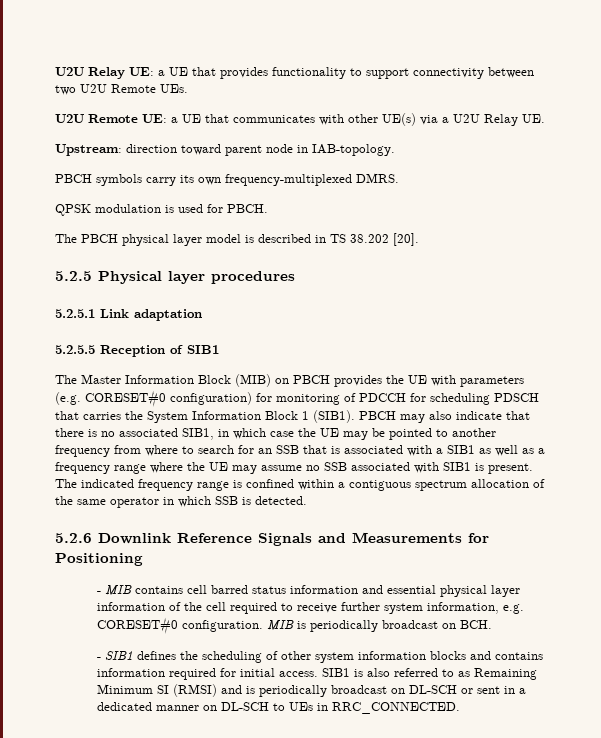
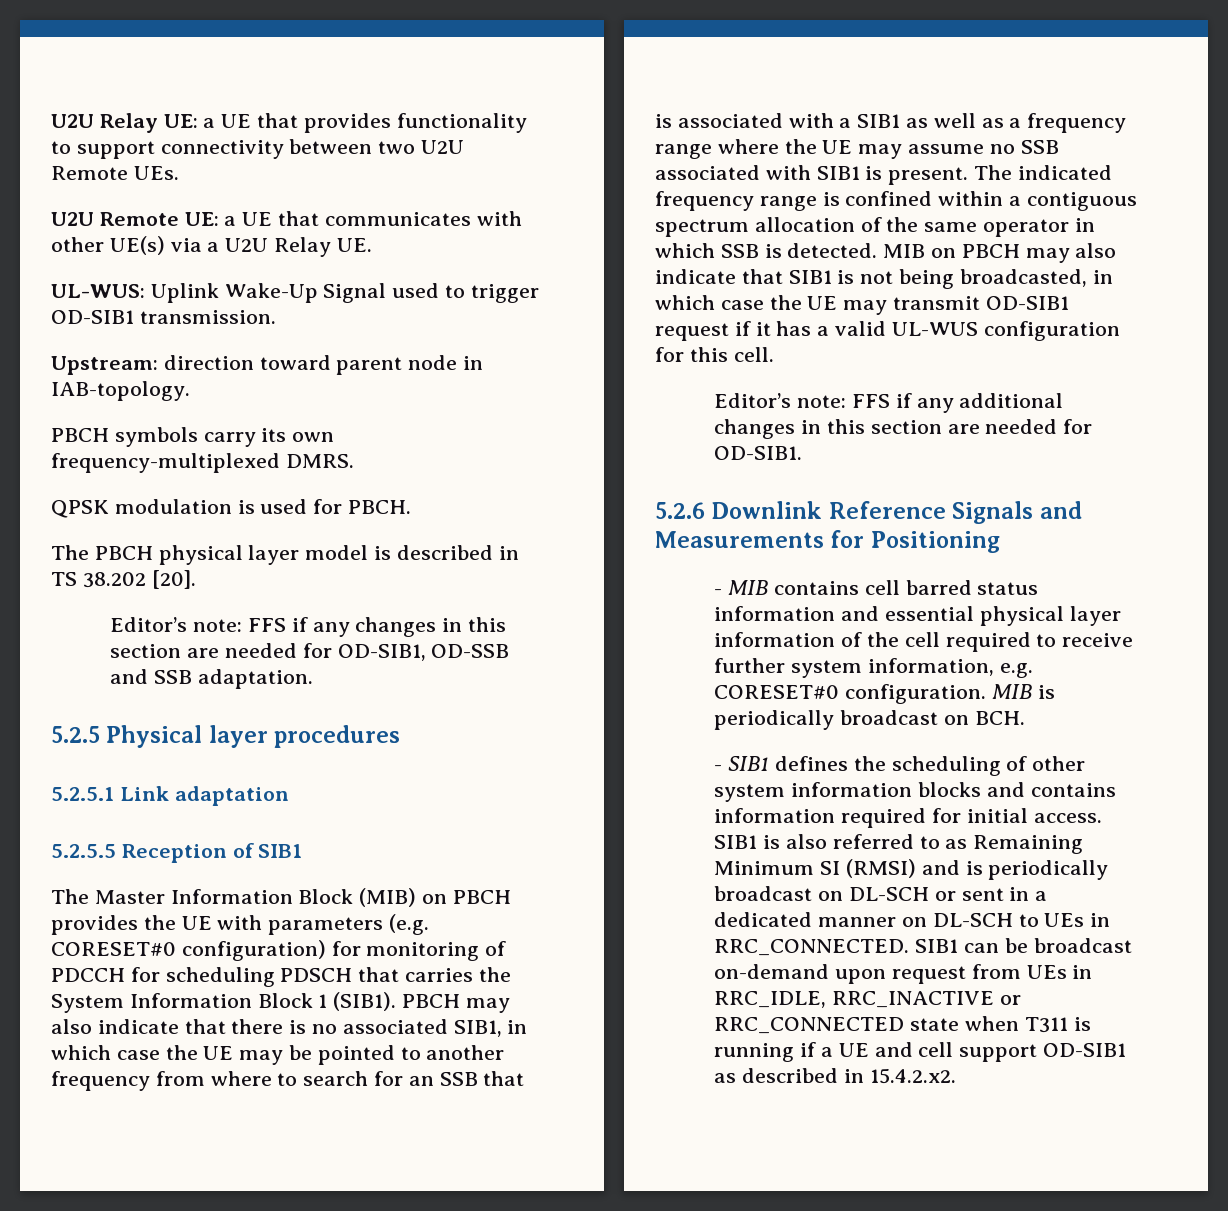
+ UL-WUS: Uplink Wake-Up Signal used to trigger OD-SIB1 transmission.
+ Editor’s note: FFS if any changes in this section are needed for OD-SIB1, OD-SSB and SSB adaptation.
+ MIB on PBCH may also indicate that SIB1 is not being broadcasted, in which case the UE may transmit OD-SIB1 request if it has a valid UL-WUS configuration for this cell.
+ Editor’s note: FFS if any additional changes in this section are needed for OD-SIB1.
+ SIB1 can be broadcast on-demand upon request from UEs in RRC_IDLE, RRC_INACTIVE or RRC_CONNECTED state when T311 is running if a UE and cell support OD-SIB1 as described in 15.4.2.x2.

